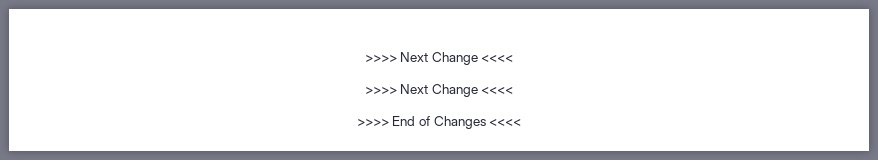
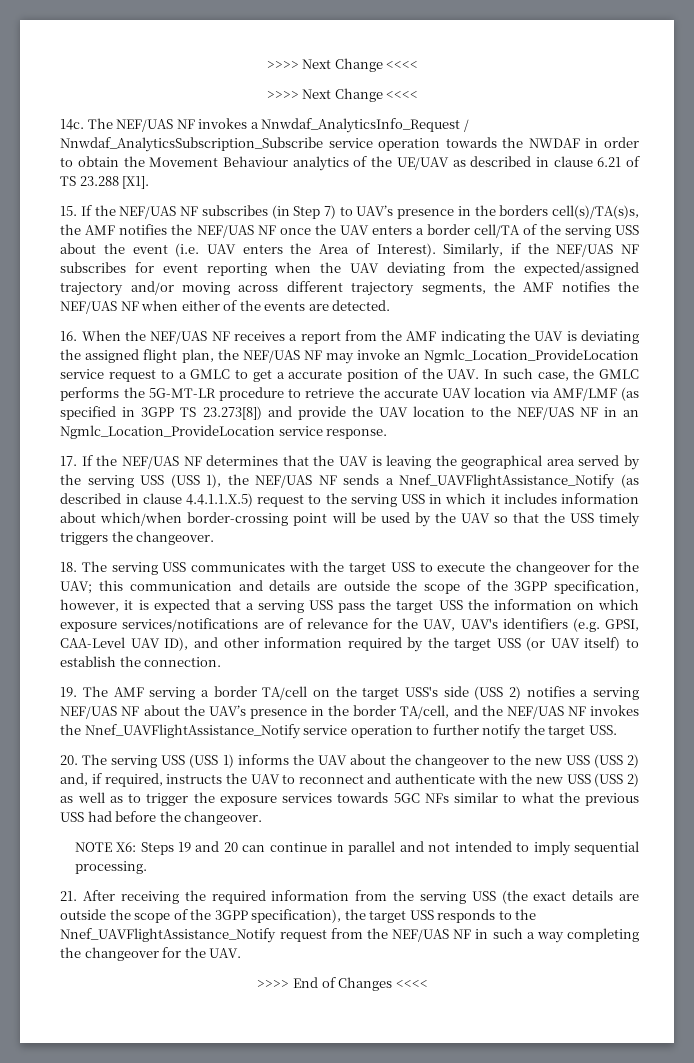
+ 14c. The NEF/UAS NF invokes a Nnwdaf_AnalyticsInfo_Request / Nnwdaf_AnalyticsSubscription_Subscribe service operation towards the NWDAF in order to obtain the Movement Behaviour analytics of the UE/UAV as described in clause 6.21 of TS 23.288 [X1].
+ 15. If the NEF/UAS NF subscribes (in Step 7) to UAV’s presence in the borders cell(s)/TA(s)s, the AMF notifies the NEF/UAS NF once the UAV enters a border cell/TA of the serving USS about the event (i.e. UAV enters the Area of Interest). Similarly, if the NEF/UAS NF subscribes for event reporting when the UAV deviating from the expected/assigned trajectory and/or moving across different trajectory segments, the AMF notifies the NEF/UAS NF when either of the events are detected.
+ 16. When the NEF/UAS NF receives a report from the AMF indicating the UAV is deviating the assigned flight plan, the NEF/UAS NF may invoke an Ngmlc_Location_ProvideLocation service request to a GMLC to get a accurate position of the UAV. In such case, the GMLC performs the 5G-MT-LR procedure to retrieve the accurate UAV location via AMF/LMF (as specified in 3GPP TS 23.273[8]) and provide the UAV location to the NEF/UAS NF in an Ngmlc_Location_ProvideLocation service response.
+ 17. If the NEF/UAS NF determines that the UAV is leaving the geographical area served by the serving USS (USS 1), the NEF/UAS NF sends a Nnef_UAVFlightAssistance_Notify (as described in clause 4.4.1.1.X.5) request to the serving USS in which it includes information about which/when border-crossing point will be used by the UAV so that the USS timely triggers the changeover.
+ 18. The serving USS communicates with the target USS to execute the changeover for the UAV; this communication and details are outside the scope of the 3GPP specification, however, it is expected that a serving USS pass the target USS the information on which exposure services/notifications are of relevance for the UAV, UAV's identifiers (e.g. GPSI, CAA-Level UAV ID), and other information required by the target USS (or UAV itself) to establish the connection.
+ 19. The AMF serving a border TA/cell on the target USS's side (USS 2) notifies a serving NEF/UAS NF about the UAV’s presence in the border TA/cell, and the NEF/UAS NF invokes the Nnef_UAVFlightAssistance_Notify service operation to further notify the target USS.
+ 20. The serving USS (USS 1) informs the UAV about the changeover to the new USS (USS 2) and, if required, instructs the UAV to reconnect and authenticate with the new USS (USS 2) as well as to trigger the exposure services towards 5GC NFs similar to what the previous USS had before the changeover.
+ NOTE X6: Steps 19 and 20 can continue in parallel and not intended to imply sequential processing.
+ 21. After receiving the required information from the serving USS (the exact details are outside the scope of the 3GPP specification), the target USS responds to the Nnef_UAVFlightAssistance_Notify request from the NEF/UAS NF in such a way completing the changeover for the UAV.

